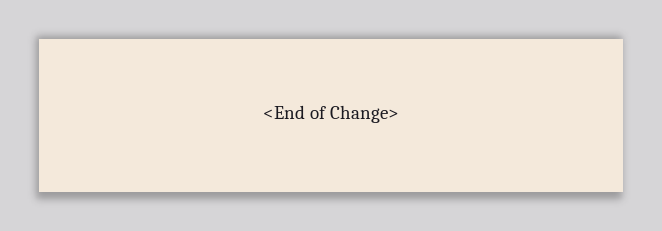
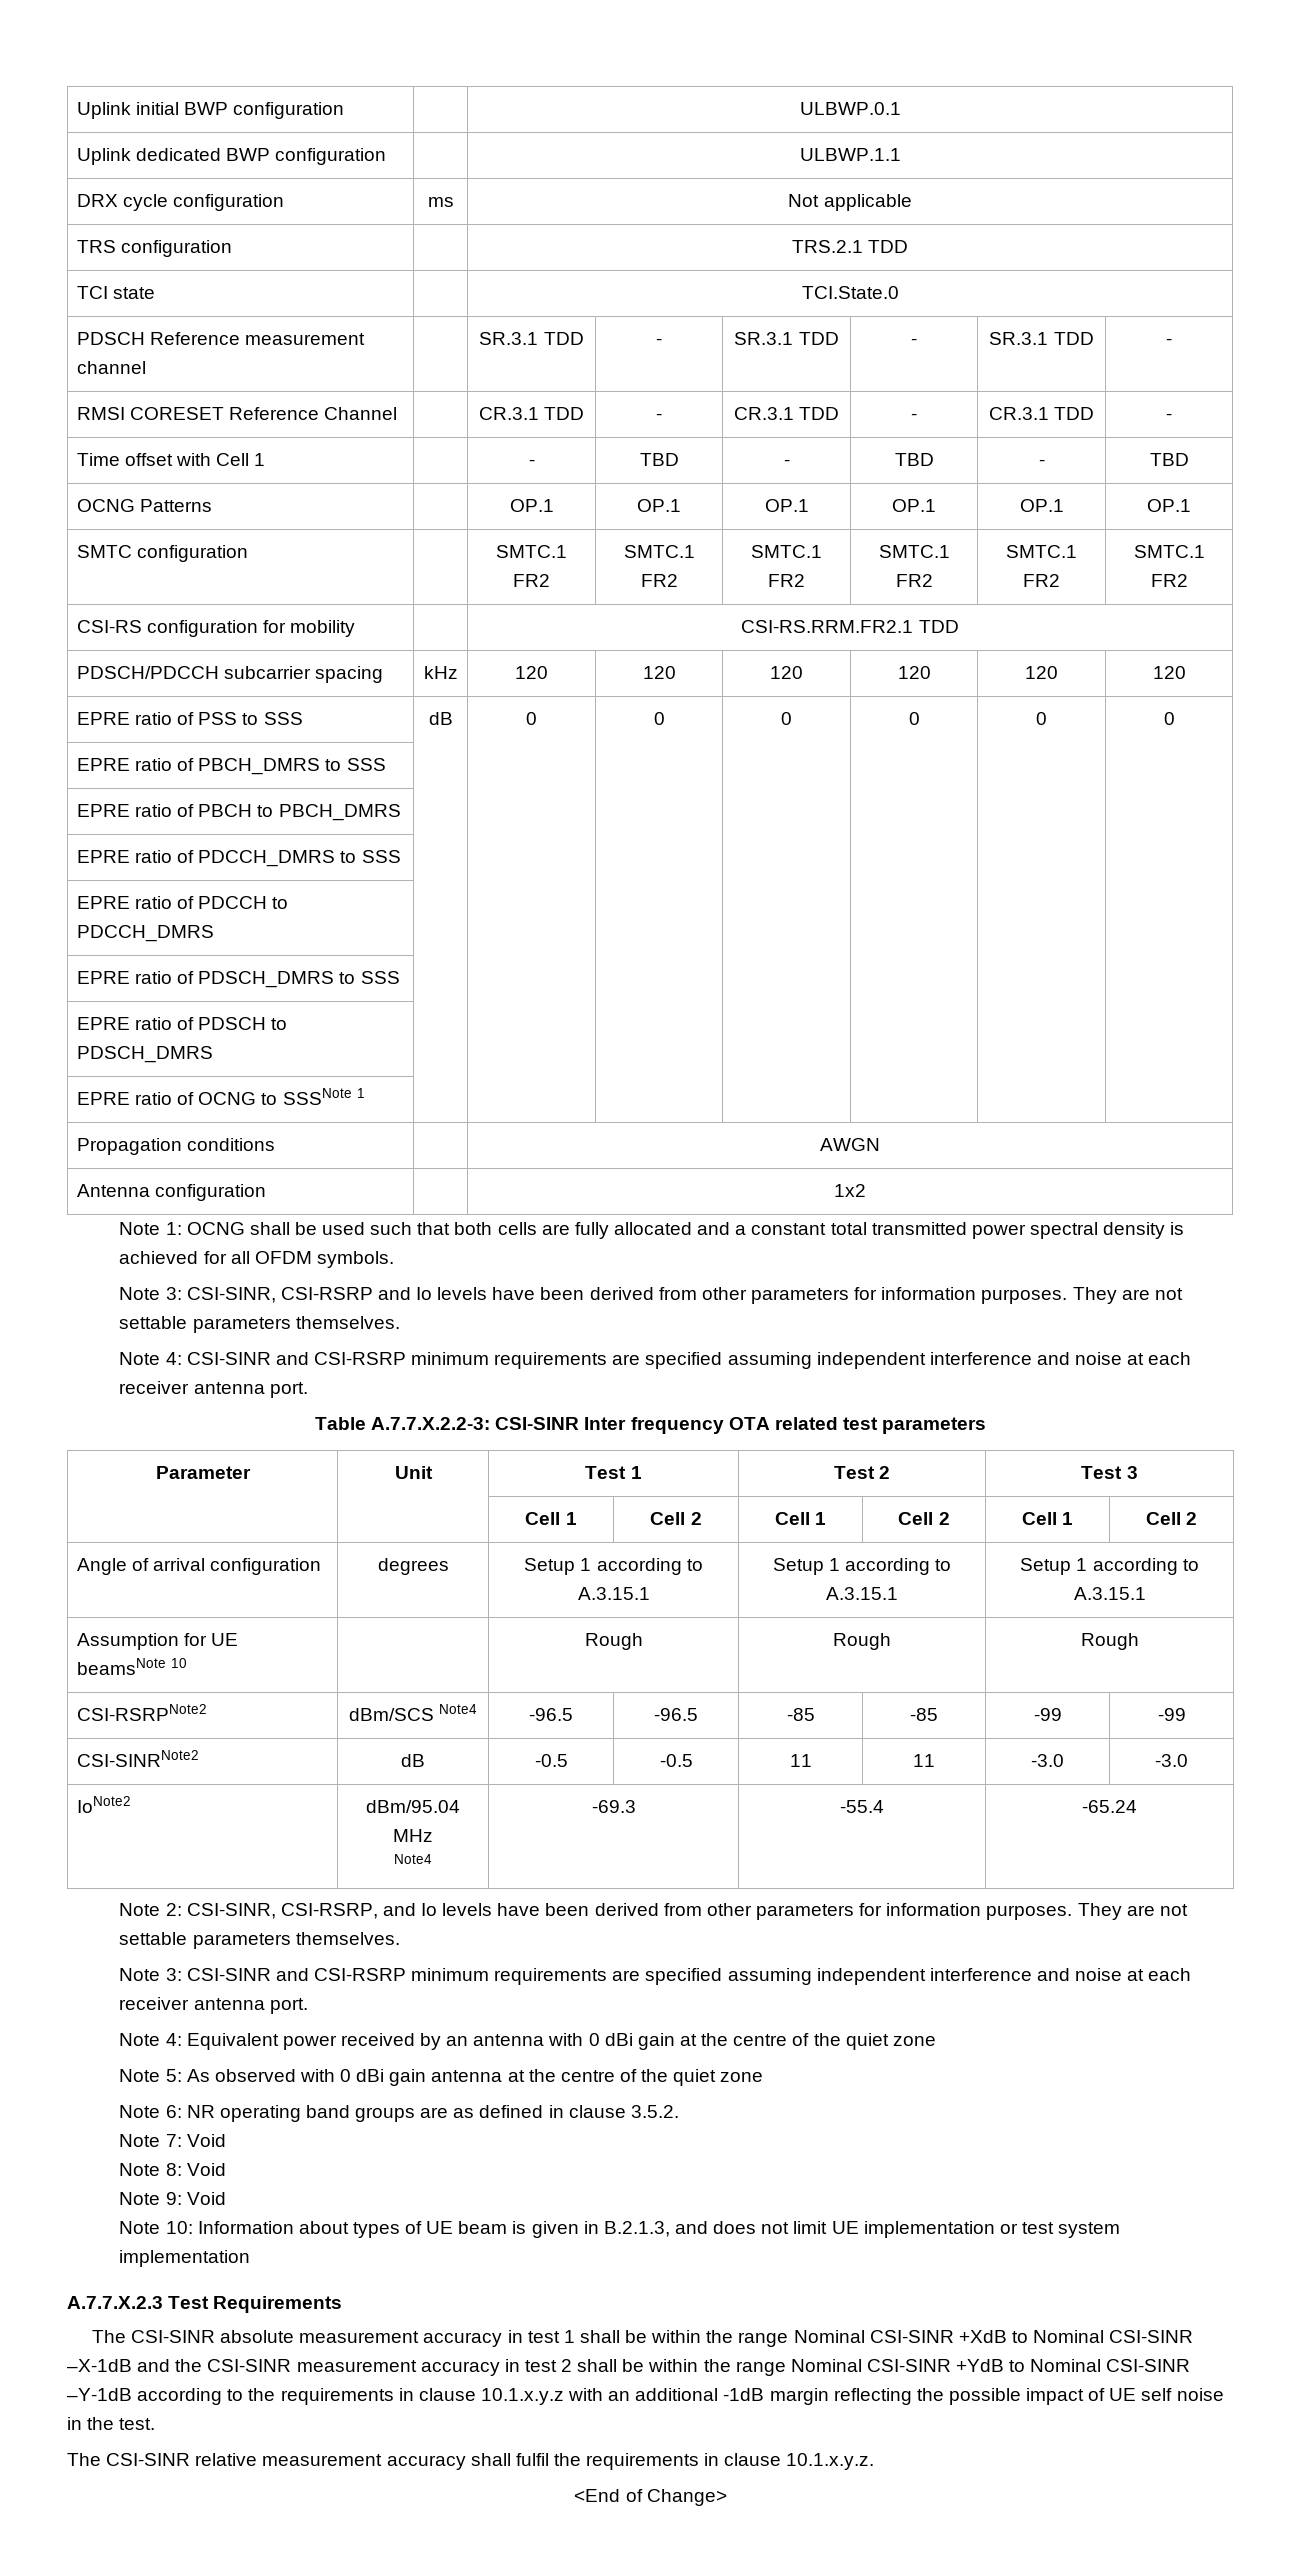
+ Uplink initial BWP configuration | | ULBWP.0.1
+ Uplink dedicated BWP configuration | | ULBWP.1.1
+ DRX cycle configuration | ms | Not applicable
+ TRS configuration | | TRS.2.1 TDD
+ TCI state | | TCI.State.0
+ PDSCH Reference measurement channel | | SR.3.1 TDD | - | SR.3.1 TDD | - | SR.3.1 TDD | -
+ RMSI CORESET Reference Channel | | CR.3.1 TDD | - | CR.3.1 TDD | - | CR.3.1 TDD | -
+ Time offset with Cell 1 | | - | TBD | - | TBD | - | TBD
+ OCNG Patterns | | OP.1 | OP.1 | OP.1 | OP.1 | OP.1 | OP.1
+ SMTC configuration | | SMTC.1 FR2 | SMTC.1 FR2 | SMTC.1 FR2 | SMTC.1 FR2 | SMTC.1 FR2 | SMTC.1 FR2
+ CSI-RS configuration for mobility | | CSI-RS.RRM.FR2.1 TDD
+ PDSCH/PDCCH subcarrier spacing | kHz | 120 | 120 | 120 | 120 | 120 | 120
+ EPRE ratio of PSS to SSS | dB | 0 | 0 | 0 | 0 | 0 | 0
+ EPRE ratio of PBCH_DMRS to SSS | | | | | | |
+ EPRE ratio of PBCH to PBCH_DMRS | | | | | | |
+ EPRE ratio of PDCCH_DMRS to SSS | | | | | | |
+ EPRE ratio of PDCCH to PDCCH_DMRS | | | | | | |
+ EPRE ratio of PDSCH_DMRS to SSS | | | | | | |
+ EPRE ratio of PDSCH to PDSCH_DMRS | | | | | | |
+ EPRE ratio of OCNG to SSSNote 1 | | | | | | |
+ Propagation conditions | | AWGN
+ Antenna configuration | | 1x2
+ Note 1: OCNG shall be used such that both cells are fully allocated and a constant total transmitted power spectral density is achieved for all OFDM symbols.
+ Note 3: CSI-SINR, CSI-RSRP and Io levels have been derived from other parameters for information purposes. They are not settable parameters themselves.
+ Note 4: CSI-SINR and CSI-RSRP minimum requirements are specified assuming independent interference and noise at each receiver antenna port.
+ Table A.7.7.X.2.2-3: CSI-SINR Inter frequency OTA related test parameters
+ Parameter | Unit | Test 1 | Test 2 | Test 3
+ | | Cell 1 | Cell 2 | Cell 1 | Cell 2 | Cell 1 | Cell 2
+ Angle of arrival configuration | degrees | Setup 1 according to A.3.15.1 | Setup 1 according to A.3.15.1 | Setup 1 according to A.3.15.1
+ Assumption for UE beamsNote 10 | | Rough | Rough | Rough
+ CSI-RSRPNote2 | dBm/SCS Note4 | -96.5 | -96.5 | -85 | -85 | -99 | -99
+ CSI-SINRNote2 | dB | -0.5 | -0.5 | 11 | 11 | -3.0 | -3.0
+ IoNote2 | dBm/95.04 MHz
+ Note4 | -69.3 | -55.4 | -65.24
+ Note 2: CSI-SINR, CSI-RSRP, and Io levels have been derived from other parameters for information purposes. They are not settable parameters themselves.
+ Note 3: CSI-SINR and CSI-RSRP minimum requirements are specified assuming independent interference and noise at each receiver antenna port.
+ Note 4: Equivalent power received by an antenna with 0 dBi gain at the centre of the quiet zone
+ Note 5: As observed with 0 dBi gain antenna at the centre of the quiet zone
+ Note 6: NR operating band groups are as defined in clause 3.5.2.
+ Note 7: Void
+ Note 8: Void
+ Note 9: Void
+ Note 10: Information about types of UE beam is given in B.2.1.3, and does not limit UE implementation or test system implementation
+ A.7.7.X.2.3 Test Requirements
+ The CSI-SINR absolute measurement accuracy in test 1 shall be within the range Nominal CSI-SINR +XdB to Nominal CSI-SINR –X-1dB and the CSI-SINR measurement accuracy in test 2 shall be within the range Nominal CSI-SINR +YdB to Nominal CSI-SINR –Y-1dB according to the requirements in clause 10.1.x.y.z with an additional -1dB margin reflecting the possible impact of UE self noise in the test.
+ The CSI-SINR relative measurement accuracy shall fulfil the requirements in clause 10.1.x.y.z.

